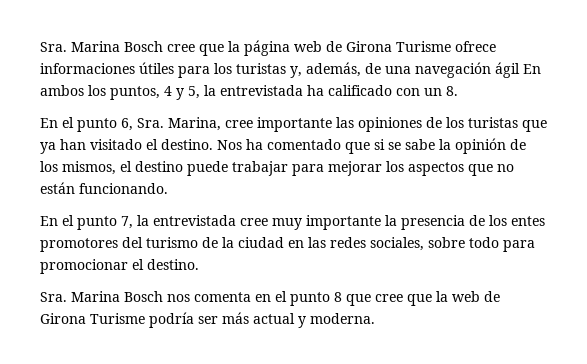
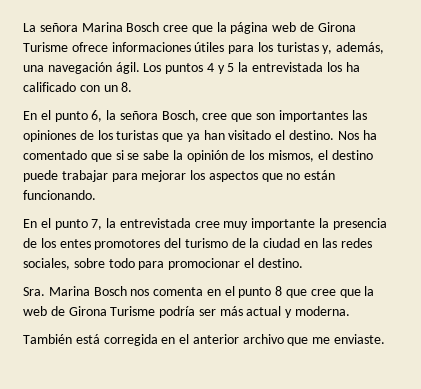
- Sra. Marina Bosch cree que la página web de Girona Turisme ofrece informaciones útiles para los turistas y, además, de una navegación ágil En ambos los puntos, 4 y 5, la entrevistada ha calificado con un 8.
+ La señora Marina Bosch cree que la página web de Girona Turisme ofrece informaciones útiles para los turistas y, además, una navegación ágil. Los puntos 4 y 5 la entrevistada los ha calificado con un 8.
- En el punto 6, Sra. Marina, cree importante las opiniones de los turistas que ya han visitado el destino.
+ En el punto 6, la señora Bosch, cree que son importantes las opiniones de los turistas que ya han visitado el destino.
+ También está corregida en el anterior archivo que me enviaste.

